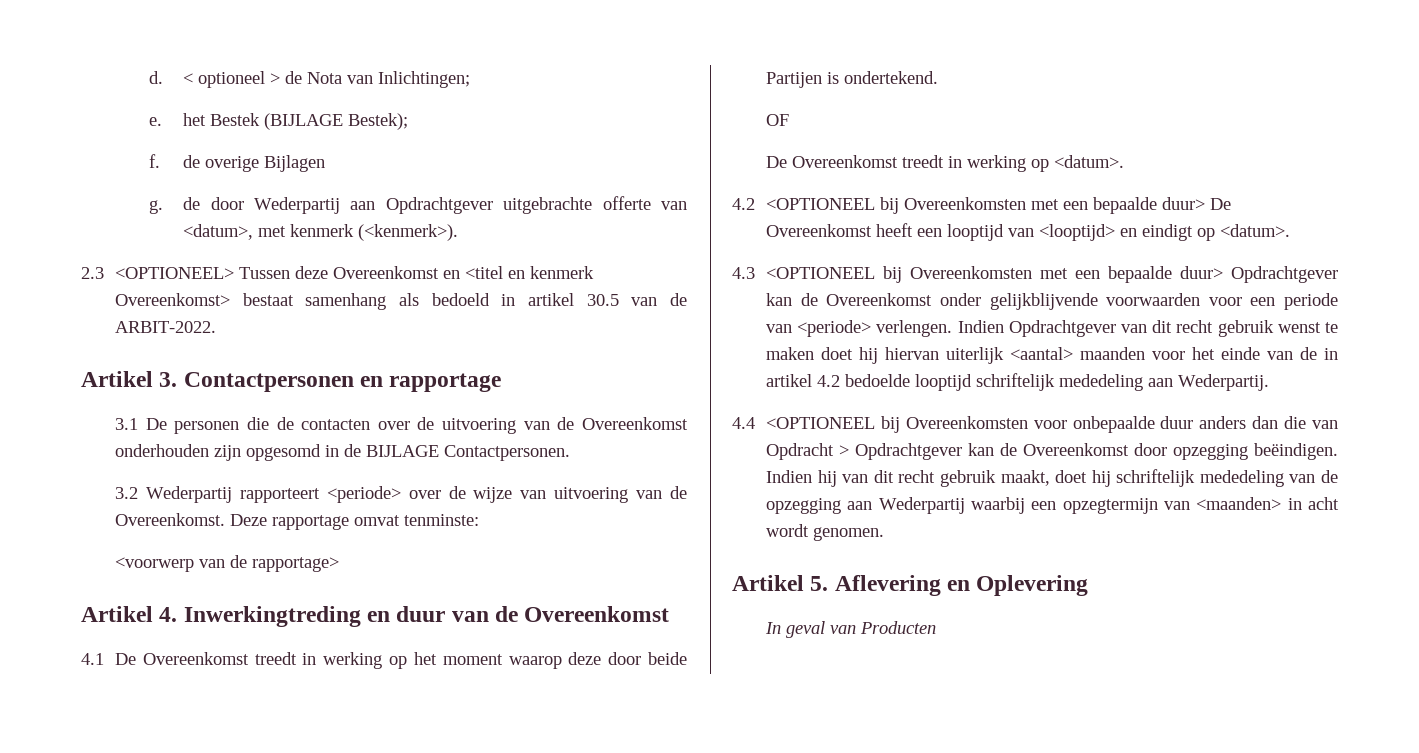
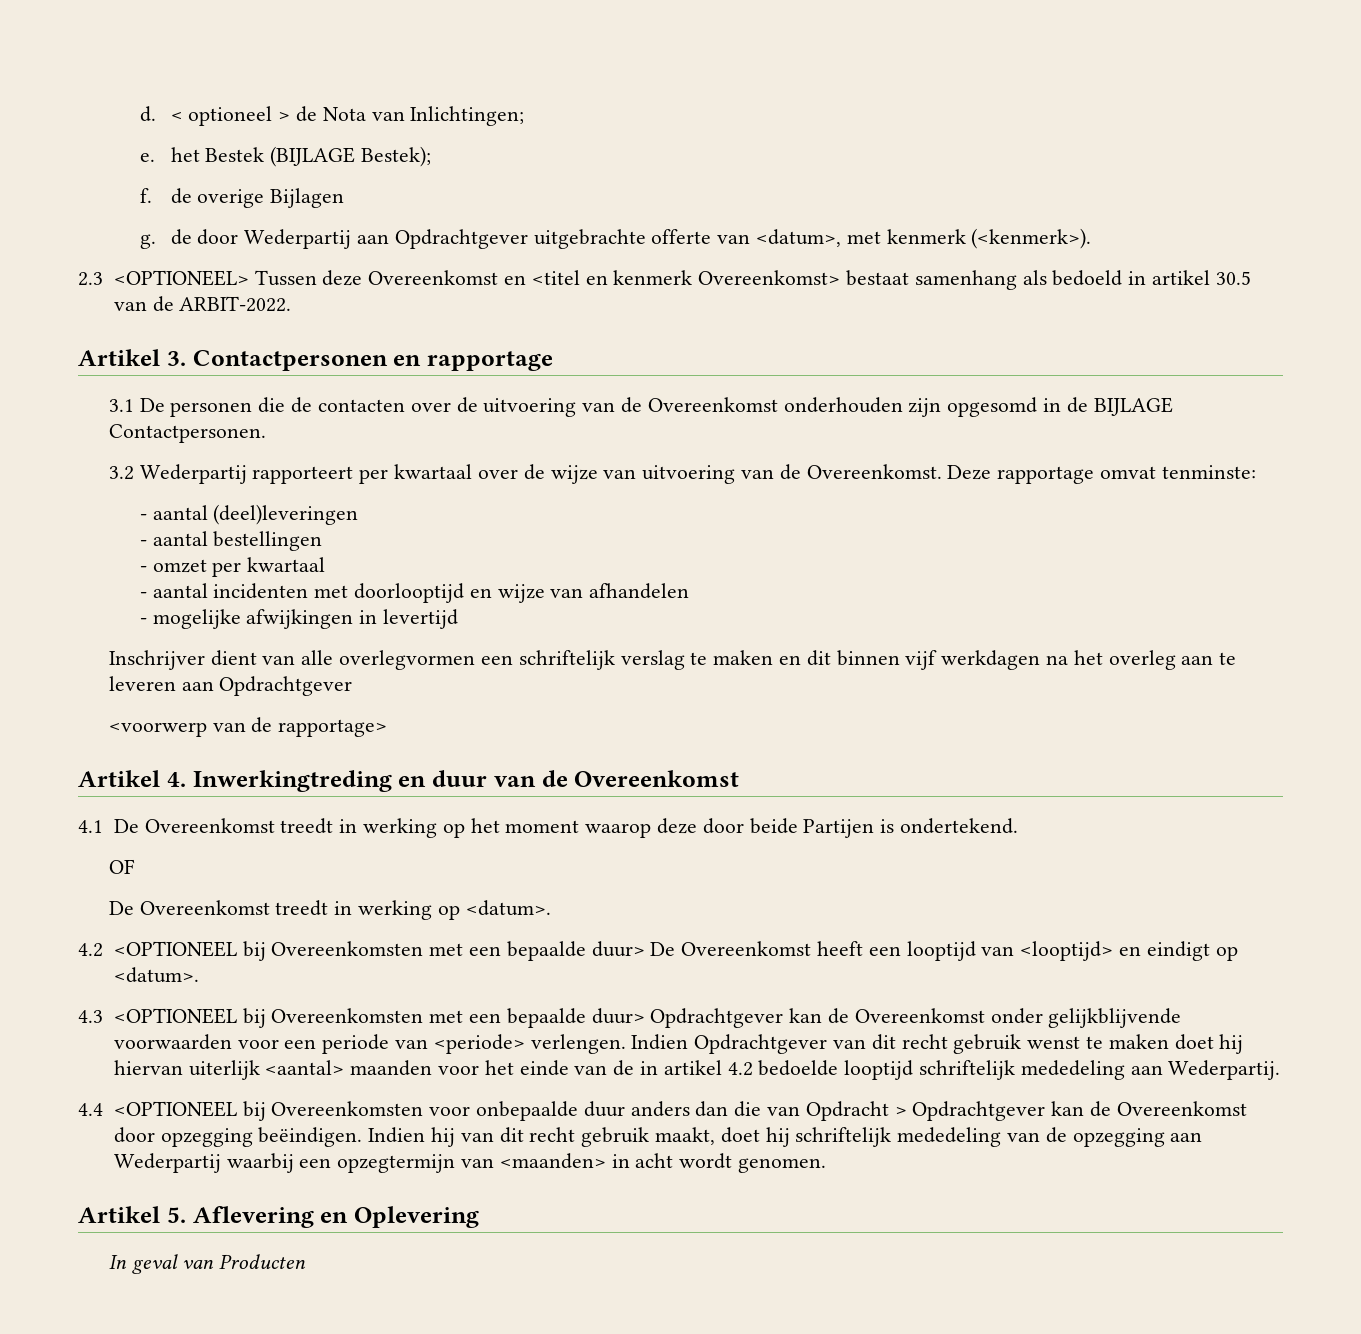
- 3.2 Wederpartij rapporteert <periode> over de wijze van uitvoering van de Overeenkomst.
+ 3.2 Wederpartij rapporteert per kwartaal over de wijze van uitvoering van de Overeenkomst.
+ - aantal (deel)leveringen
+ - aantal bestellingen
+ - omzet per kwartaal
+ - aantal incidenten met doorlooptijd en wijze van afhandelen
+ - mogelijke afwijkingen in levertijd
+ Inschrijver dient van alle overlegvormen een schriftelijk verslag te maken en dit binnen vijf werkdagen na het overleg aan te leveren aan Opdrachtgever

